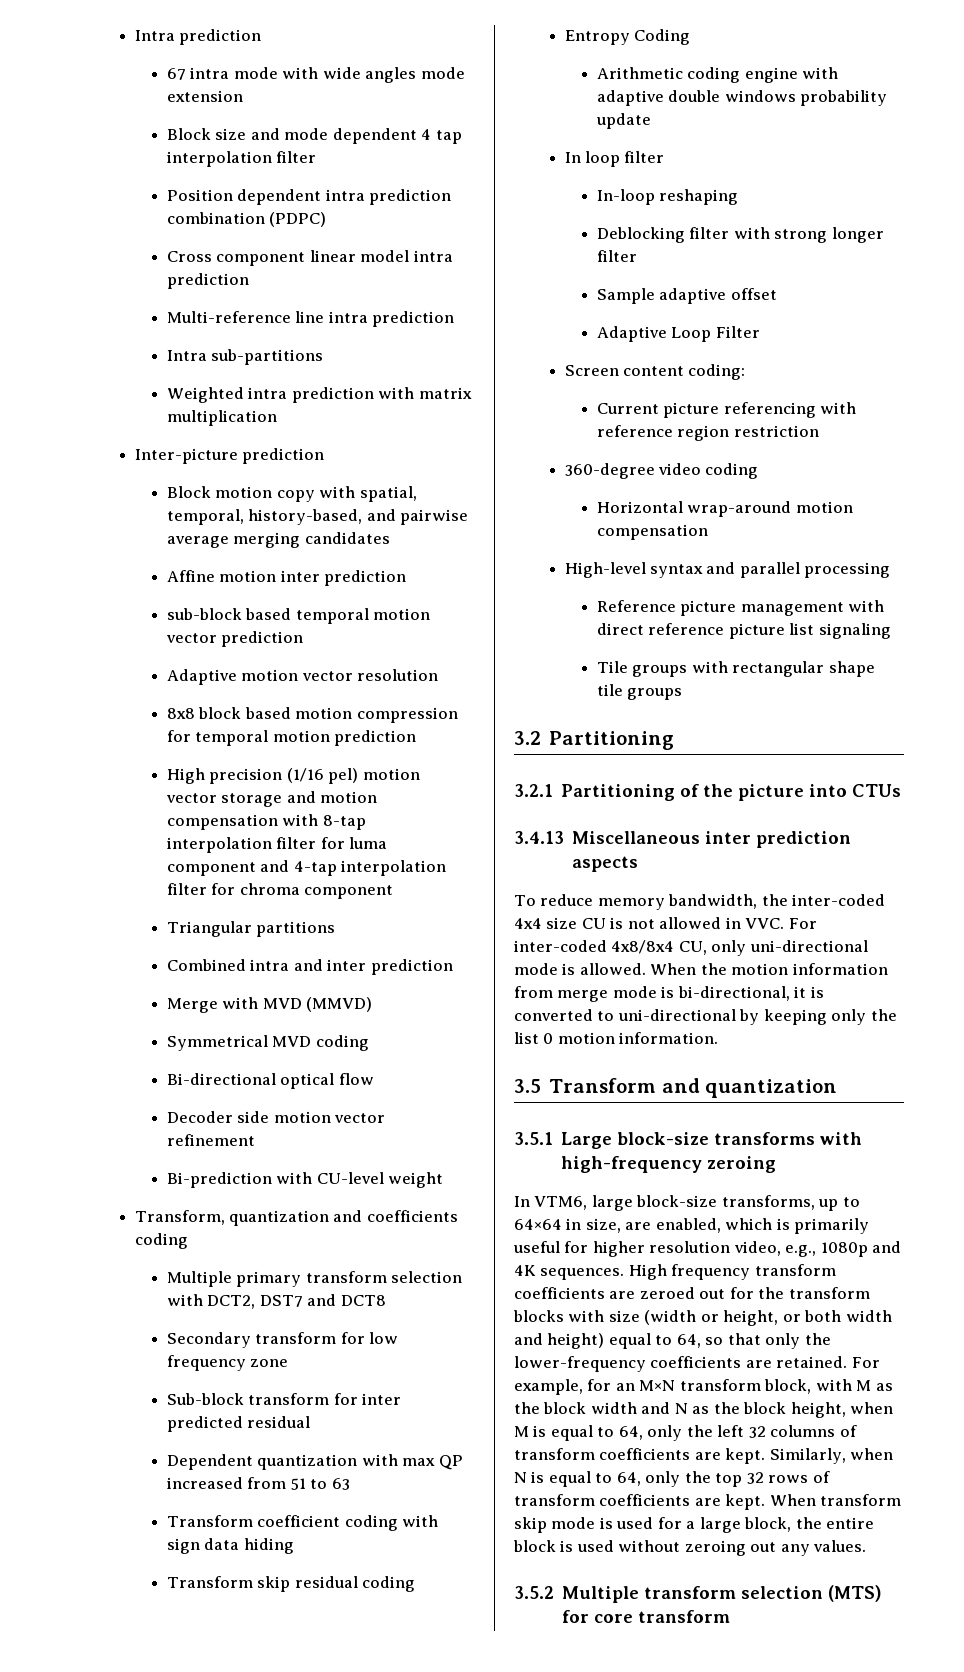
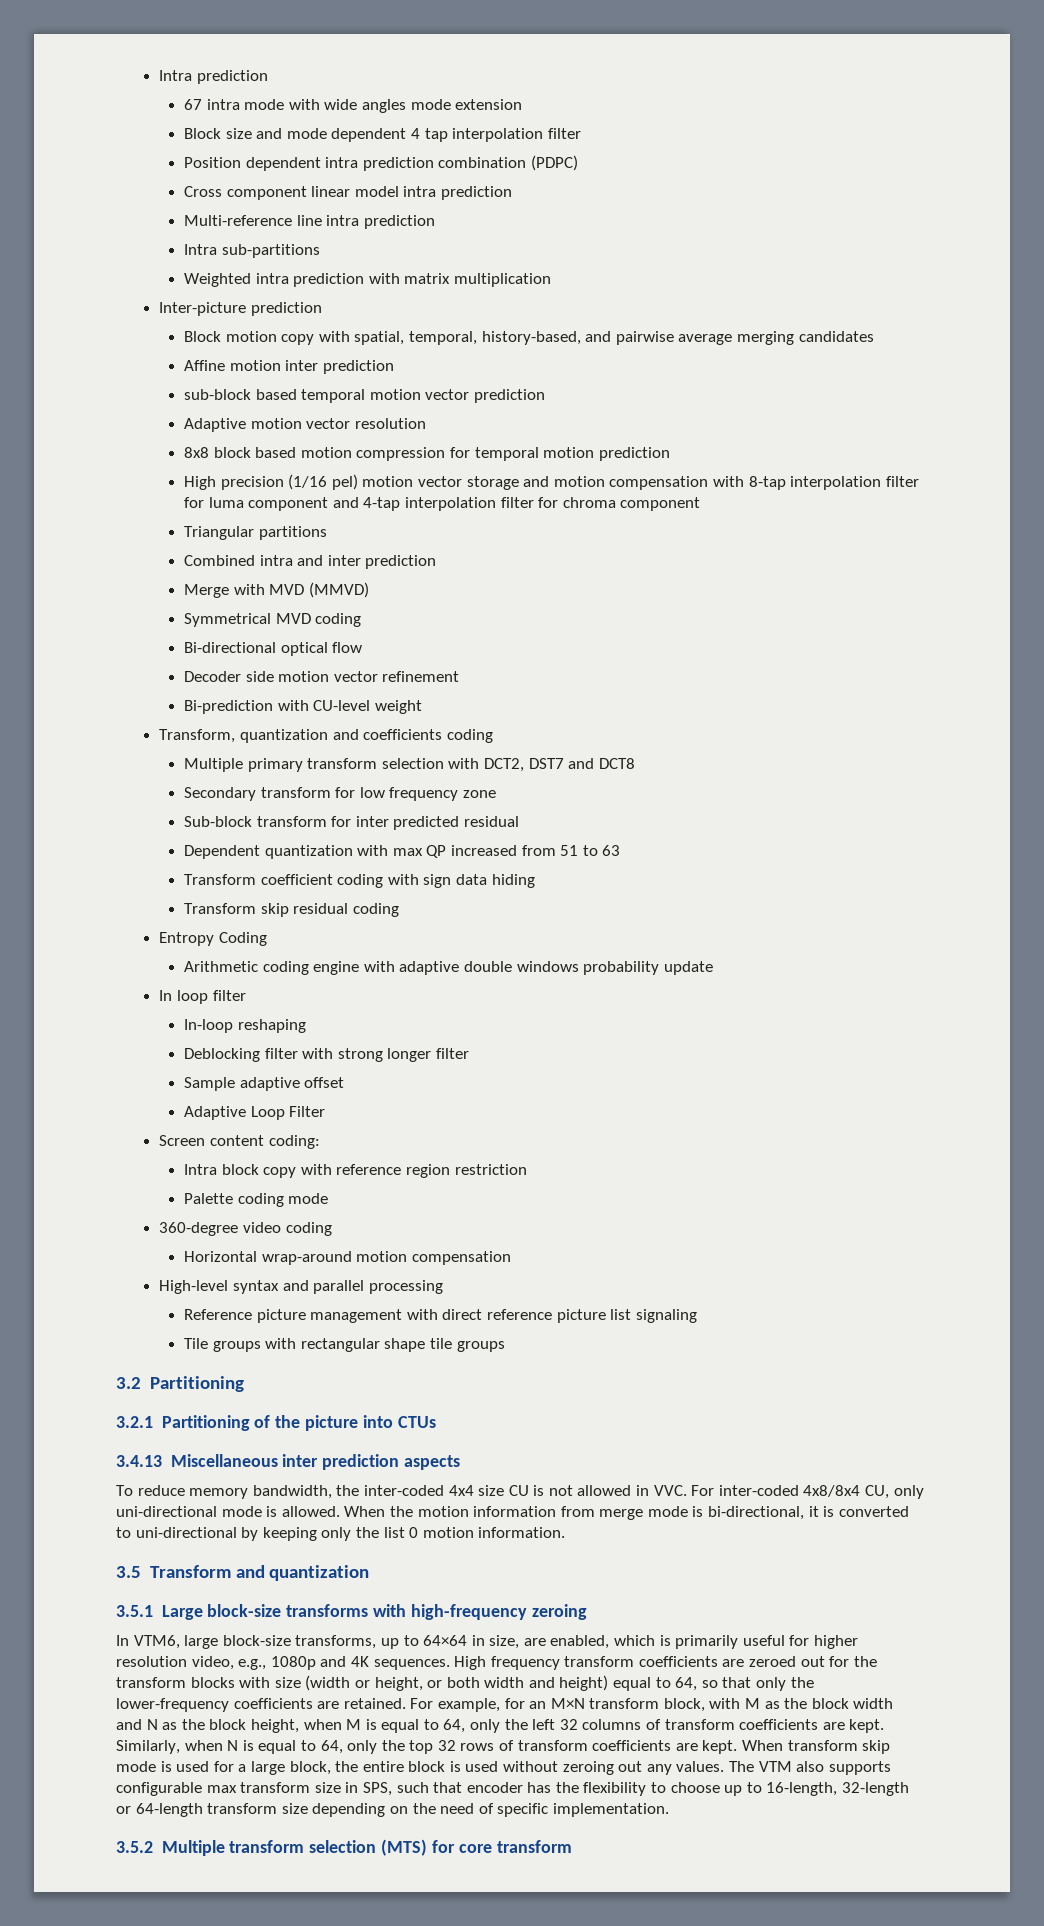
- Current picture referencing with reference region restriction
+ Intra block copy with reference region restriction
+ Palette coding mode
+ The VTM also supports configurable max transform size in SPS, such that encoder has the flexibility to choose up to 16-length, 32-length or 64-length transform size depending on the need of specific implementation.

